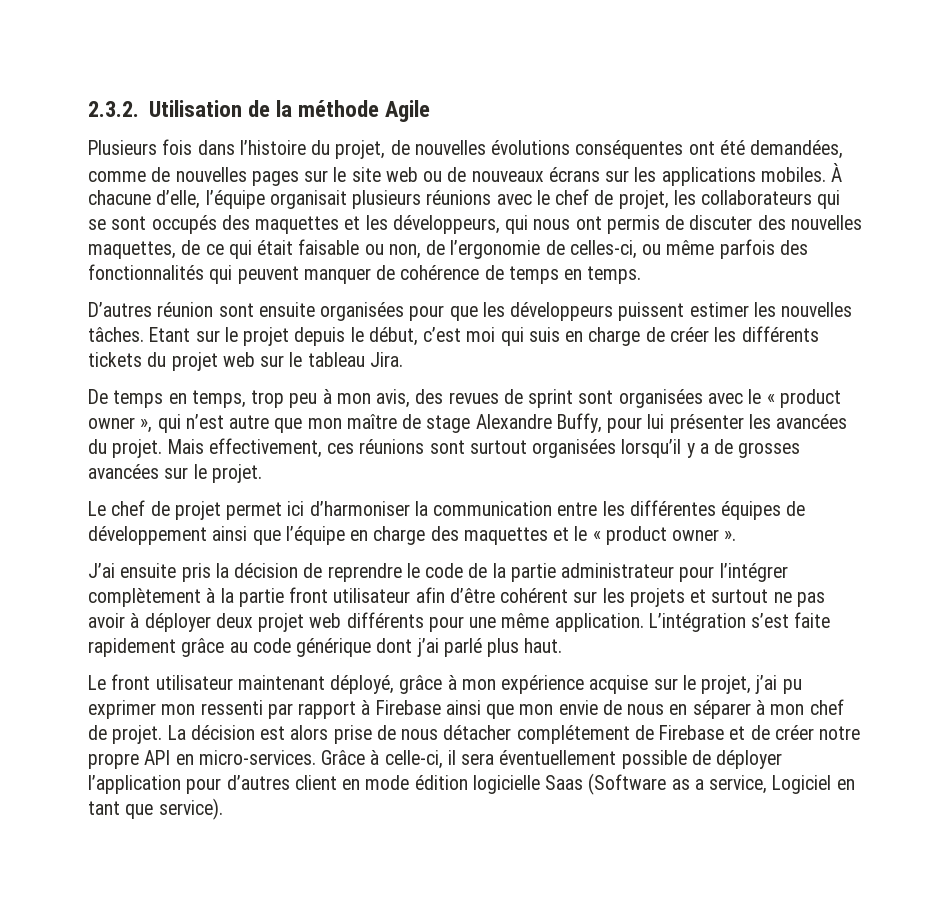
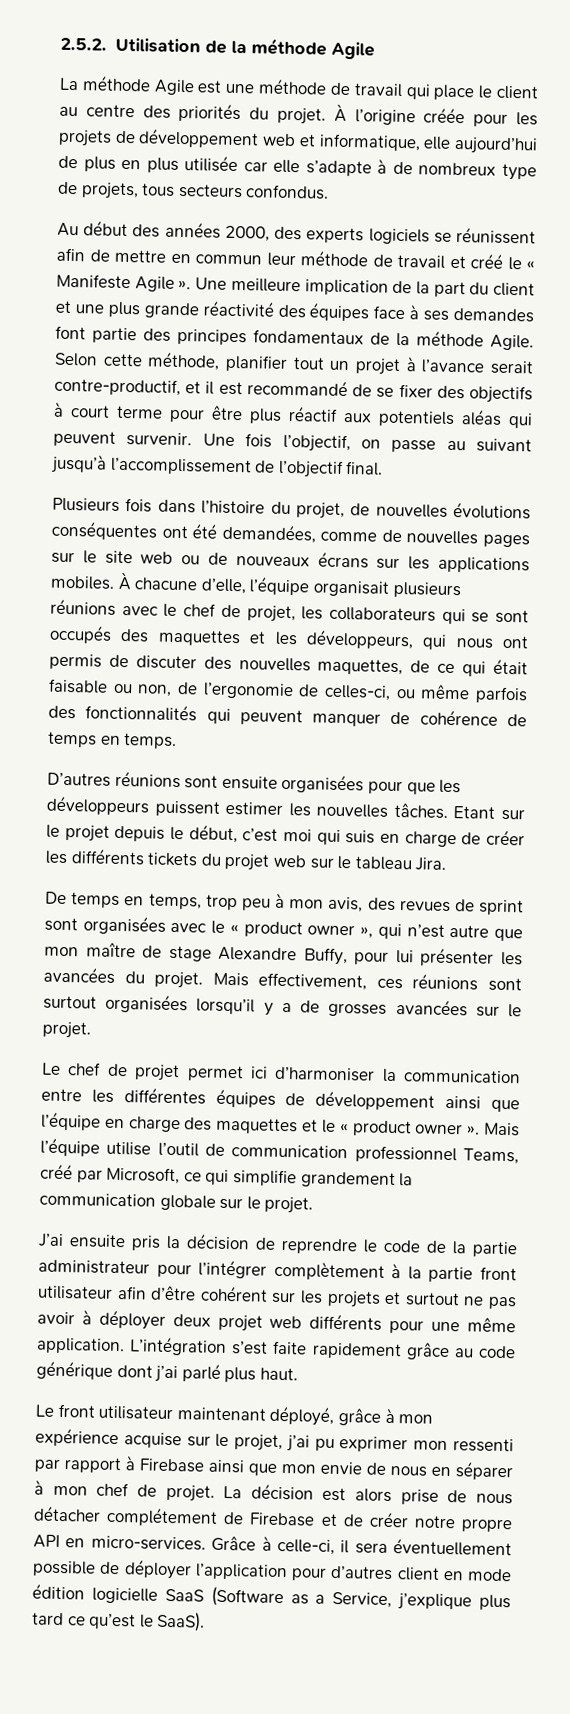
- 2.3.2. Utilisation de la méthode Agile
+ 2.5.2. Utilisation de la méthode Agile
+ La méthode Agile est une méthode de travail qui place le client au centre des priorités du projet. À l’origine créée pour les projets de développement web et informatique, elle aujourd’hui de plus en plus utilisée car elle s’adapte à de nombreux type de projets, tous secteurs confondus.
+ Au début des années 2000, des experts logiciels se réunissent afin de mettre en commun leur méthode de travail et créé le « Manifeste Agile ». Une meilleure implication de la part du client et une plus grande réactivité des équipes face à ses demandes font partie des principes fondamentaux de la méthode Agile. Selon cette méthode, planifier tout un projet à l’avance serait contre-productif, et il est recommandé de se fixer des objectifs à court terme pour être plus réactif aux potentiels aléas qui peuvent survenir. Une fois l’objectif, on passe au suivant jusqu’à l’accomplissement de l’objectif final.
- D’autres réunion sont ensuite organisées pour que les développeurs puissent estimer les nouvelles tâches.
+ D’autres réunions sont ensuite organisées pour que les développeurs puissent estimer les nouvelles tâches.
+ Mais l’équipe utilise l’outil de communication professionnel Teams, créé par Microsoft, ce qui simplifie grandement la communication globale sur le projet.
- Grâce à celle-ci, il sera éventuellement possible de déployer l’application pour d’autres client en mode édition logicielle Saas (Software as a service, Logiciel en tant que service).
+ Grâce à celle-ci, il sera éventuellement possible de déployer l’application pour d’autres client en mode édition logicielle SaaS (Software as a Service, j’explique plus tard ce qu’est le SaaS).

